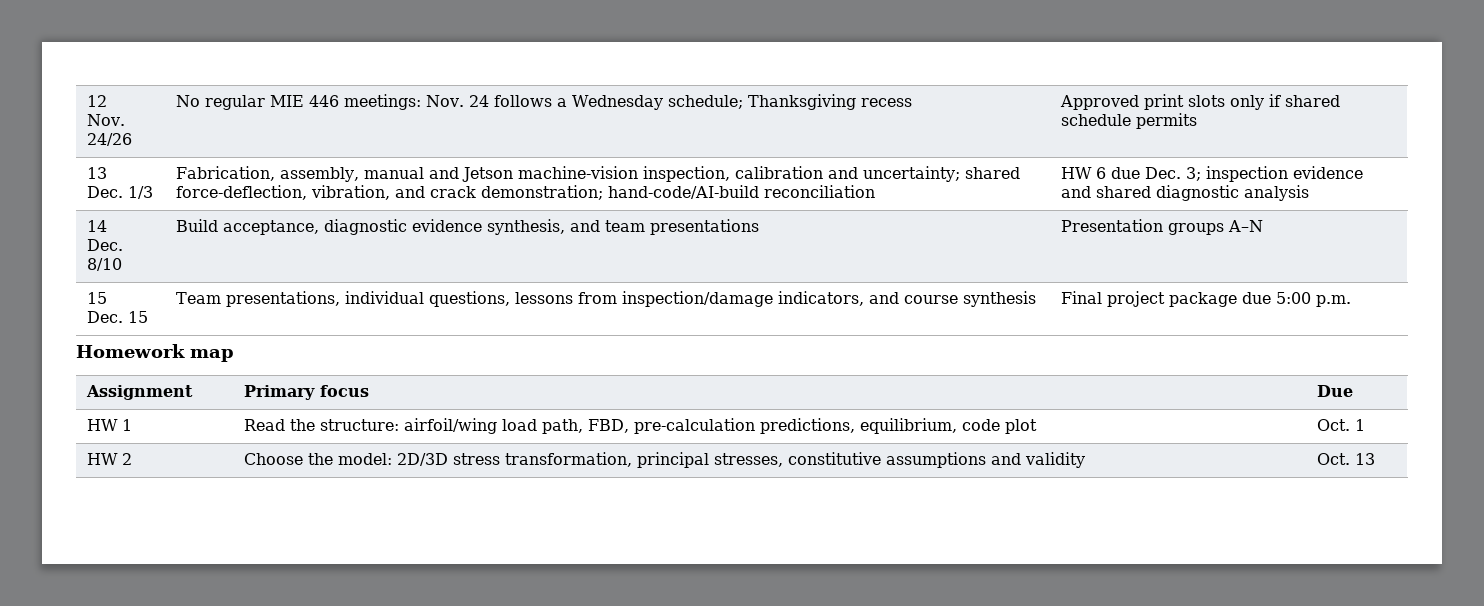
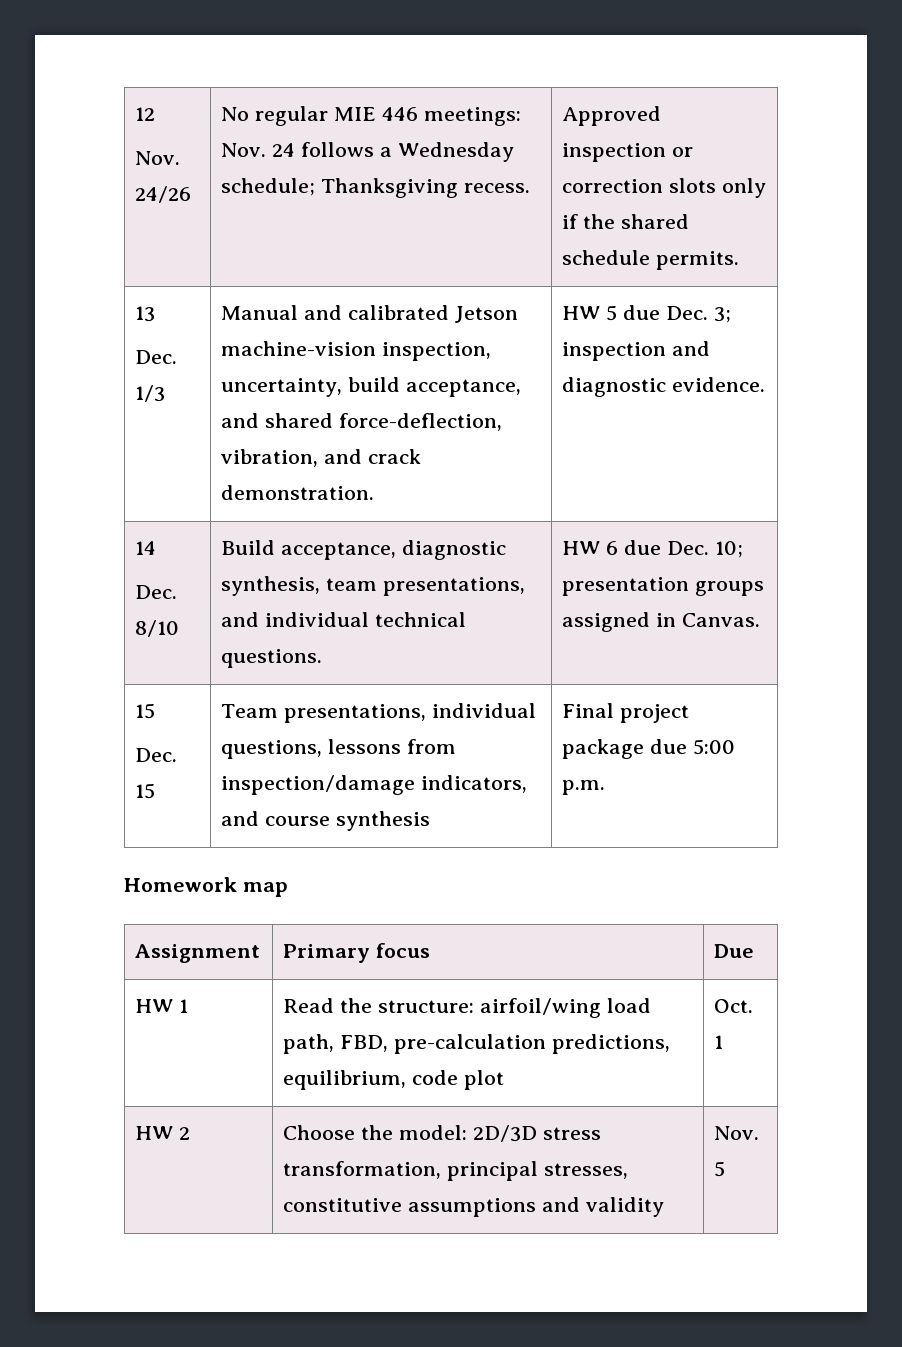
  12
- Nov. 24/26 | No regular MIE 446 meetings: Nov. 24 follows a Wednesday schedule; Thanksgiving recess | Approved print slots only if shared schedule permits
+ Nov. 24/26 | No regular MIE 446 meetings: Nov. 24 follows a Wednesday schedule; Thanksgiving recess. | Approved inspection or correction slots only if the shared schedule permits.
  13
- Dec. 1/3 | Fabrication, assembly, manual and Jetson machine-vision inspection, calibration and uncertainty; shared force-deflection, vibration, and crack demonstration; hand-code/AI-build reconciliation | HW 6 due Dec. 3; inspection evidence and shared diagnostic analysis
+ Dec. 1/3 | Manual and calibrated Jetson machine-vision inspection, uncertainty, build acceptance, and shared force-deflection, vibration, and crack demonstration. | HW 5 due Dec. 3; inspection and diagnostic evidence.
  14
- Dec. 8/10 | Build acceptance, diagnostic evidence synthesis, and team presentations | Presentation groups A–N
+ Dec. 8/10 | Build acceptance, diagnostic synthesis, team presentations, and individual technical questions. | HW 6 due Dec. 10; presentation groups assigned in Canvas.
- HW 2 | Choose the model: 2D/3D stress transformation, principal stresses, constitutive assumptions and validity | Oct. 13
+ HW 2 | Choose the model: 2D/3D stress transformation, principal stresses, constitutive assumptions and validity | Nov. 5

